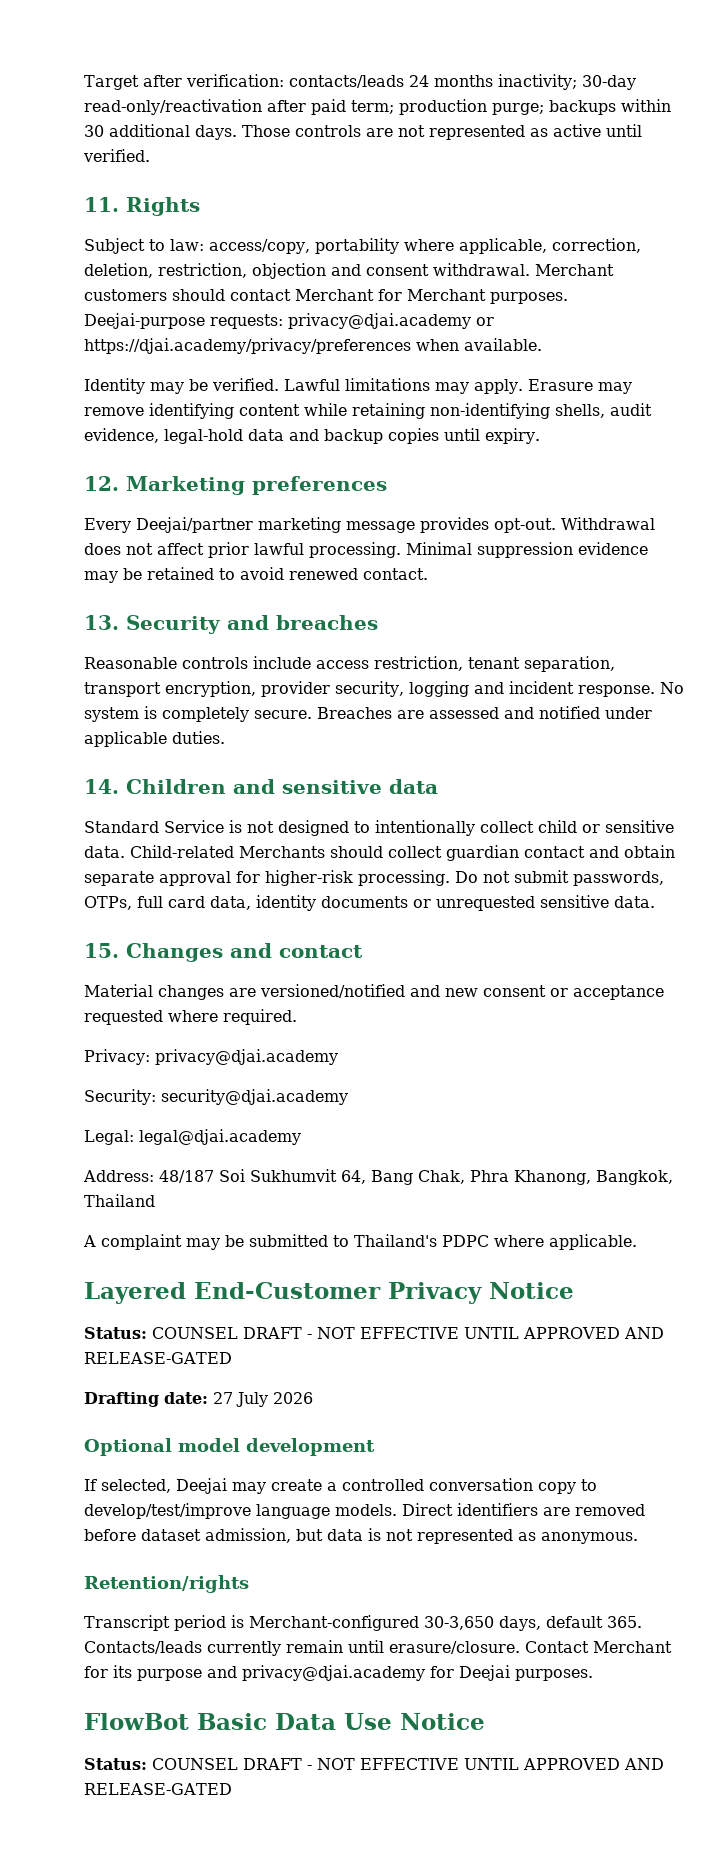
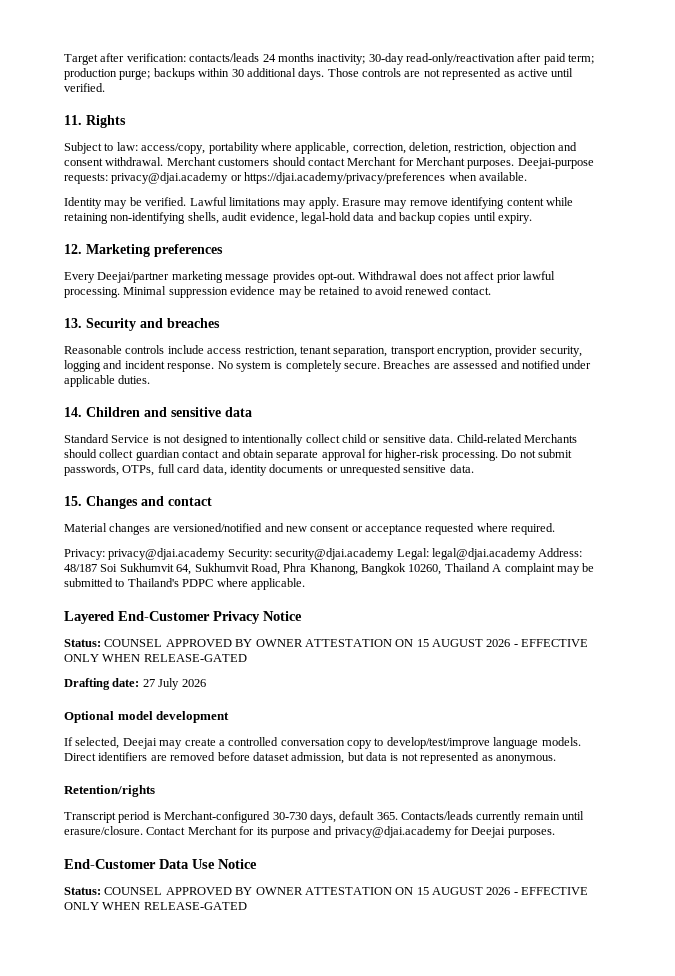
- Privacy: privacy@djai.academy
- Security: security@djai.academy
- Legal: legal@djai.academy
- Address: 48/187 Soi Sukhumvit 64, Bang Chak, Phra Khanong, Bangkok, Thailand
- A complaint may be submitted to Thailand's PDPC where applicable.
+ Privacy: privacy@djai.academy Security: security@djai.academy Legal: legal@djai.academy Address: 48/187 Soi Sukhumvit 64, Sukhumvit Road, Phra Khanong, Bangkok 10260, Thailand A complaint may be submitted to Thailand's PDPC where applicable.
  Layered End-Customer Privacy Notice
- Status: COUNSEL DRAFT - NOT EFFECTIVE UNTIL APPROVED AND RELEASE-GATED
+ Status: COUNSEL APPROVED BY OWNER ATTESTATION ON 15 AUGUST 2026 - EFFECTIVE ONLY WHEN RELEASE-GATED
- Transcript period is Merchant-configured 30-3,650 days, default 365. Contacts/leads currently remain until erasure/closure.
+ Transcript period is Merchant-configured 30-730 days, default 365. Contacts/leads currently remain until erasure/closure.
- FlowBot Basic Data Use Notice
- Status: COUNSEL DRAFT - NOT EFFECTIVE UNTIL APPROVED AND RELEASE-GATED
+ End-Customer Data Use Notice
+ Status: COUNSEL APPROVED BY OWNER ATTESTATION ON 15 AUGUST 2026 - EFFECTIVE ONLY WHEN RELEASE-GATED

